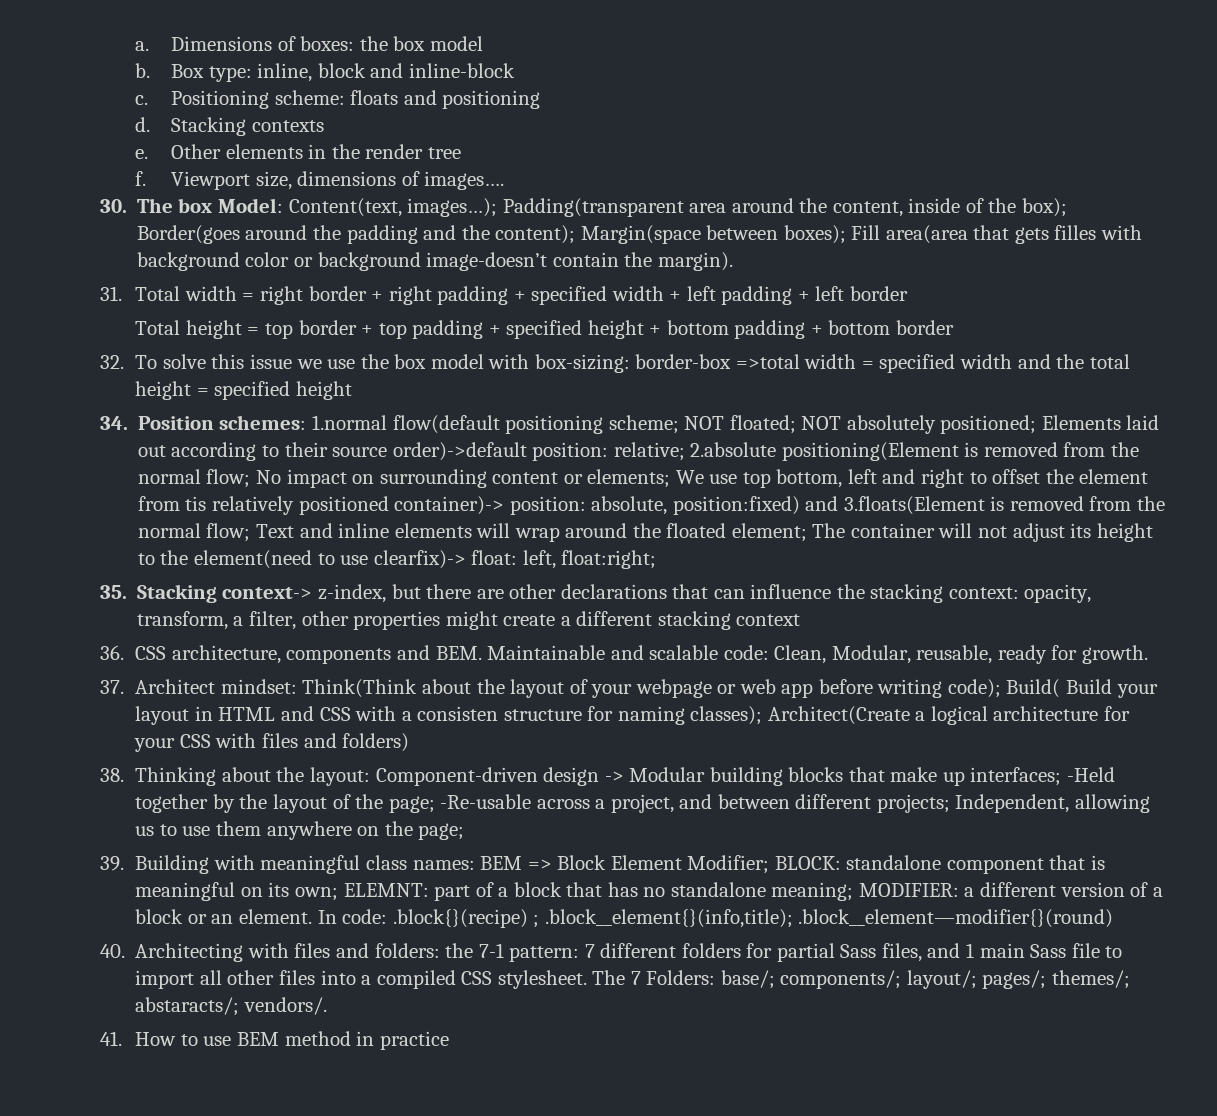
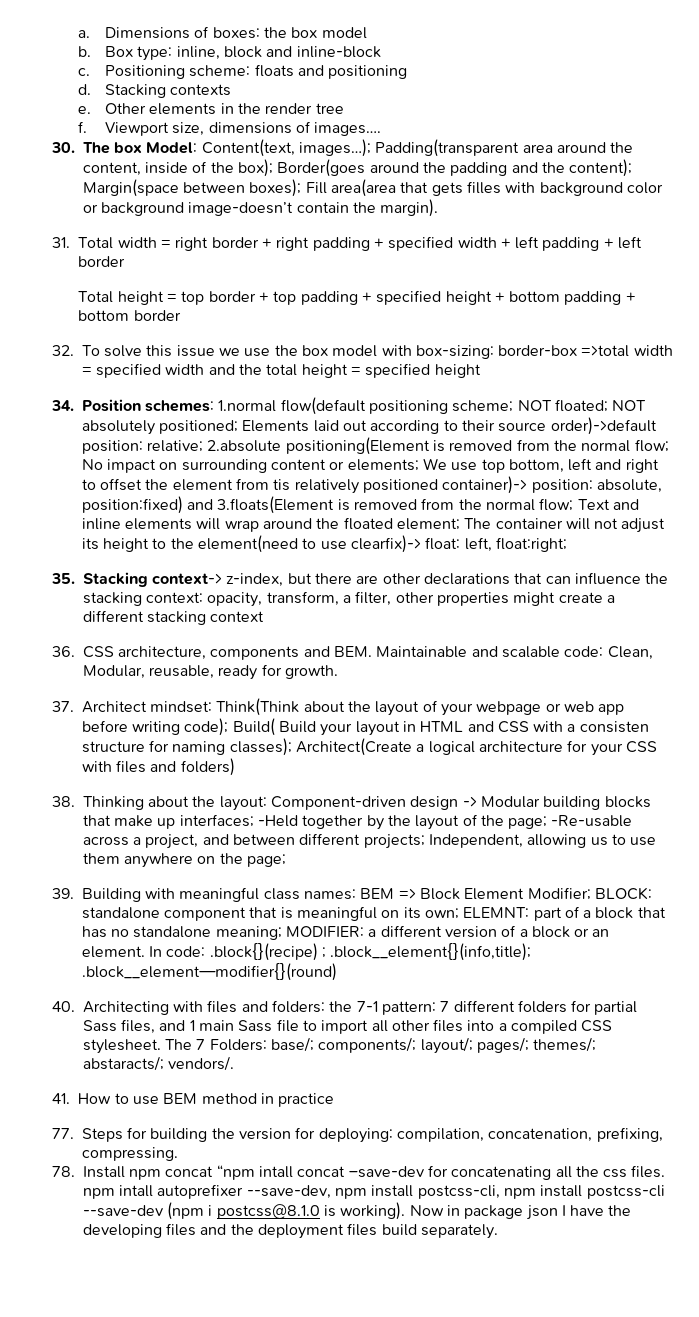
+ 77. Steps for building the version for deploying: compilation, concatenation, prefixing, compressing.
+ 78. Install npm concat “npm intall concat –save-dev for concatenating all the css files. npm intall autoprefixer --save-dev, npm install postcss-cli, npm install postcss-cli --save-dev (npm i postcss@8.1.0 is working). Now in package json I have the developing files and the deployment files build separately.

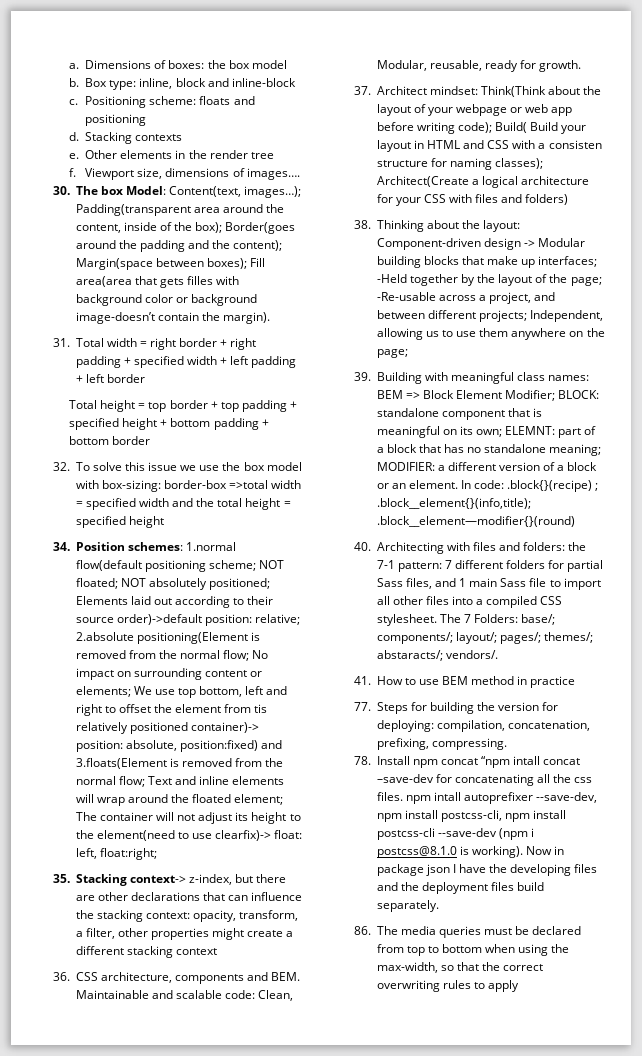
+ 86. The media queries must be declared from top to bottom when using the max-width, so that the correct overwriting rules to apply

